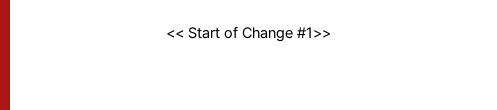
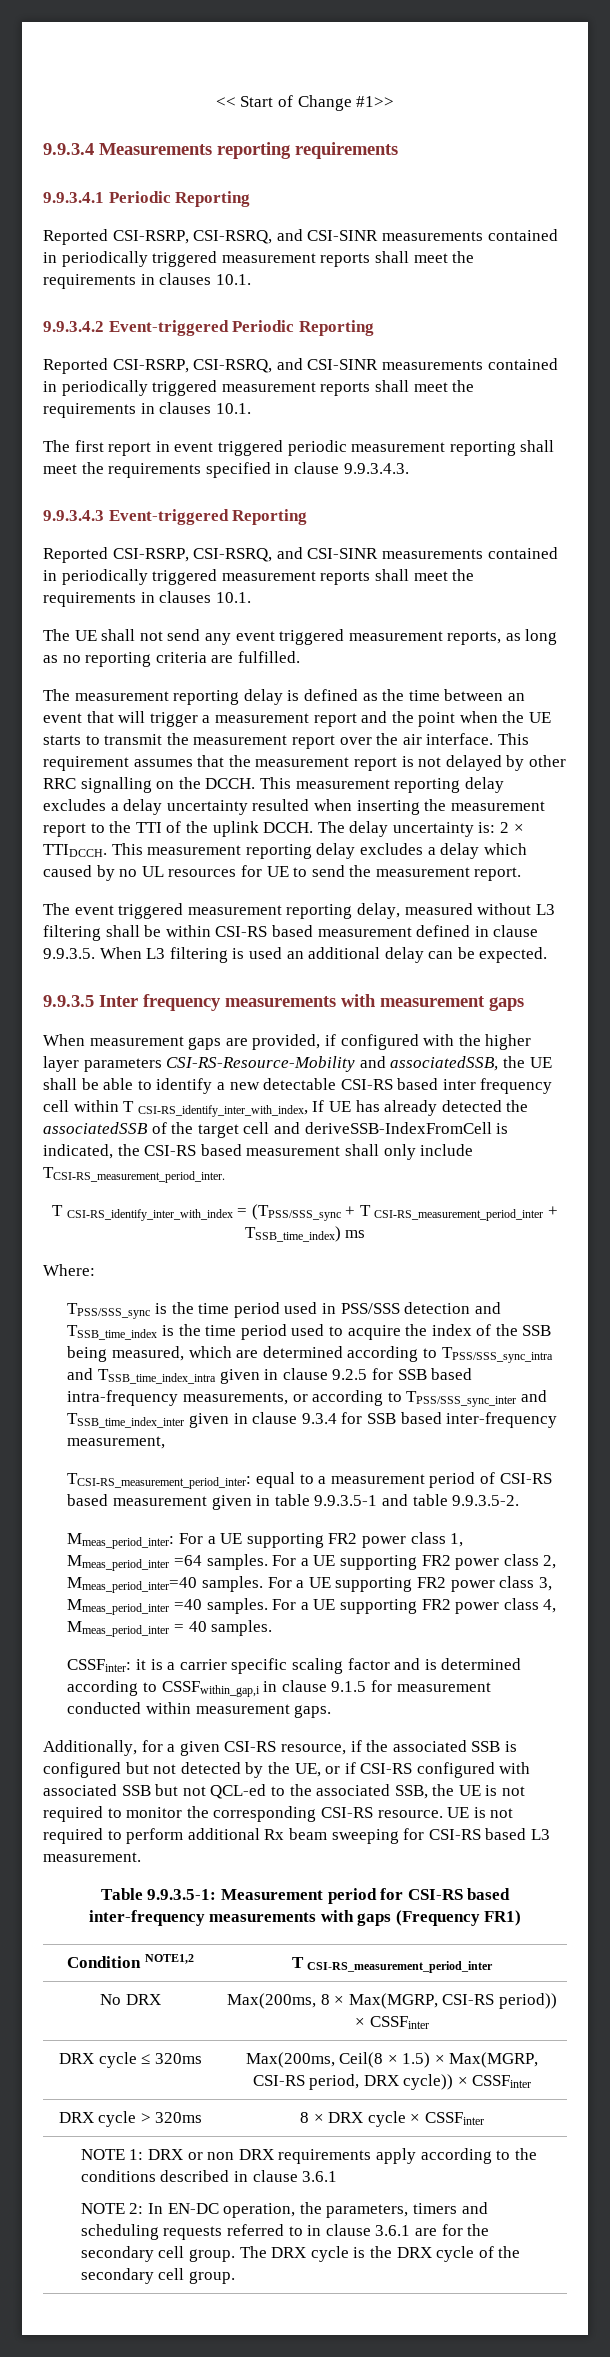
+ 9.9.3.4 Measurements reporting requirements
+ 9.9.3.4.1 Periodic Reporting
+ Reported CSI-RSRP, CSI-RSRQ, and CSI-SINR measurements contained in periodically triggered measurement reports shall meet the requirements in clauses 10.1.
+ 9.9.3.4.2 Event-triggered Periodic Reporting
+ Reported CSI-RSRP, CSI-RSRQ, and CSI-SINR measurements contained in periodically triggered measurement reports shall meet the requirements in clauses 10.1.
+ The first report in event triggered periodic measurement reporting shall meet the requirements specified in clause 9.9.3.4.3.
+ 9.9.3.4.3 Event-triggered Reporting
+ Reported CSI-RSRP, CSI-RSRQ, and CSI-SINR measurements contained in periodically triggered measurement reports shall meet the requirements in clauses 10.1.
+ The UE shall not send any event triggered measurement reports, as long as no reporting criteria are fulfilled.
+ The measurement reporting delay is defined as the time between an event that will trigger a measurement report and the point when the UE starts to transmit the measurement report over the air interface. This requirement assumes that the measurement report is not delayed by other RRC signalling on the DCCH. This measurement reporting delay excludes a delay uncertainty resulted when inserting the measurement report to the TTI of the uplink DCCH. The delay uncertainty is: 2 × TTIDCCH. This measurement reporting delay excludes a delay which caused by no UL resources for UE to send the measurement report.
+ The event triggered measurement reporting delay, measured without L3 filtering shall be within CSI-RS based measurement defined in clause 9.9.3.5. When L3 filtering is used an additional delay can be expected.
+ 9.9.3.5 Inter frequency measurements with measurement gaps
+ When measurement gaps are provided, if configured with the higher layer parameters CSI-RS-Resource-Mobility and associatedSSB, the UE shall be able to identify a new detectable CSI-RS based inter frequency cell within T CSI-RS_identify_inter_with_index, If UE has already detected the associatedSSB of the target cell and deriveSSB-IndexFromCell is indicated, the CSI-RS based measurement shall only include TCSI-RS_measurement_period_inter.
+ T CSI-RS_identify_inter_with_index = (TPSS/SSS_sync + T CSI-RS_measurement_period_inter + TSSB_time_index) ms
+ Where:
+ TPSS/SSS_sync is the time period used in PSS/SSS detection and TSSB_time_index is the time period used to acquire the index of the SSB being measured, which are determined according to TPSS/SSS_sync_intra and TSSB_time_index_intra given in clause 9.2.5 for SSB based intra-frequency measurements, or according to TPSS/SSS_sync_inter and TSSB_time_index_inter given in clause 9.3.4 for SSB based inter-frequency measurement,
+ TCSI-RS_measurement_period_inter: equal to a measurement period of CSI-RS based measurement given in table 9.9.3.5-1 and table 9.9.3.5-2.
+ Mmeas_period_inter: For a UE supporting FR2 power class 1, Mmeas_period_inter =64 samples. For a UE supporting FR2 power class 2, Mmeas_period_inter=40 samples. For a UE supporting FR2 power class 3, Mmeas_period_inter =40 samples. For a UE supporting FR2 power class 4, Mmeas_period_inter = 40 samples.
+ CSSFinter: it is a carrier specific scaling factor and is determined according to CSSFwithin_gap,i in clause 9.1.5 for measurement conducted within measurement gaps.
+ Additionally, for a given CSI-RS resource, if the associated SSB is configured but not detected by the UE, or if CSI-RS configured with associated SSB but not QCL-ed to the associated SSB, the UE is not required to monitor the corresponding CSI-RS resource. UE is not required to perform additional Rx beam sweeping for CSI-RS based L3 measurement.
+ Table 9.9.3.5-1: Measurement period for CSI-RS based inter-frequency measurements with gaps (Frequency FR1)
+ Condition NOTE1,2 | T CSI-RS_measurement_period_inter
+ No DRX | Max(200ms, 8 × Max(MGRP, CSI-RS period)) × CSSFinter
+ DRX cycle ≤ 320ms | Max(200ms, Ceil(8 × 1.5) × Max(MGRP, CSI-RS period, DRX cycle)) × CSSFinter
+ DRX cycle > 320ms | 8 × DRX cycle × CSSFinter
+ NOTE 1: DRX or non DRX requirements apply according to the conditions described in clause 3.6.1
+ NOTE 2: In EN-DC operation, the parameters, timers and scheduling requests referred to in clause 3.6.1 are for the secondary cell group. The DRX cycle is the DRX cycle of the secondary cell group.

